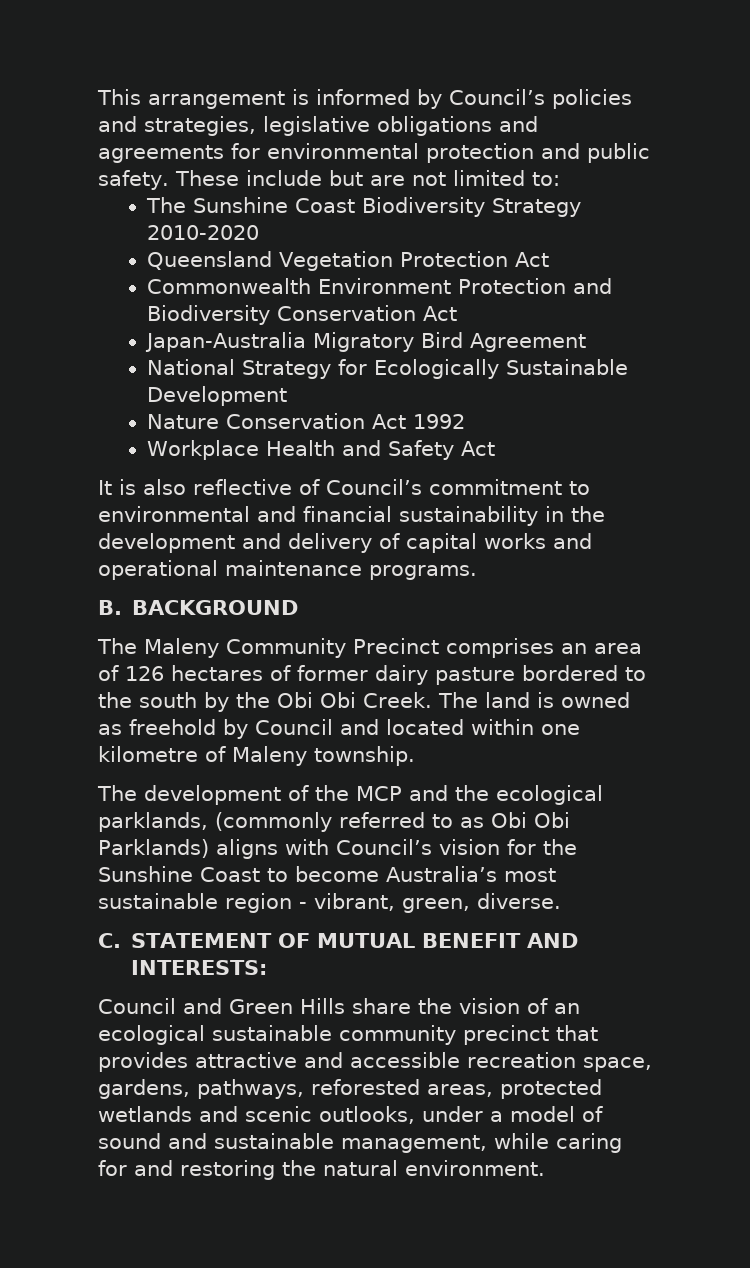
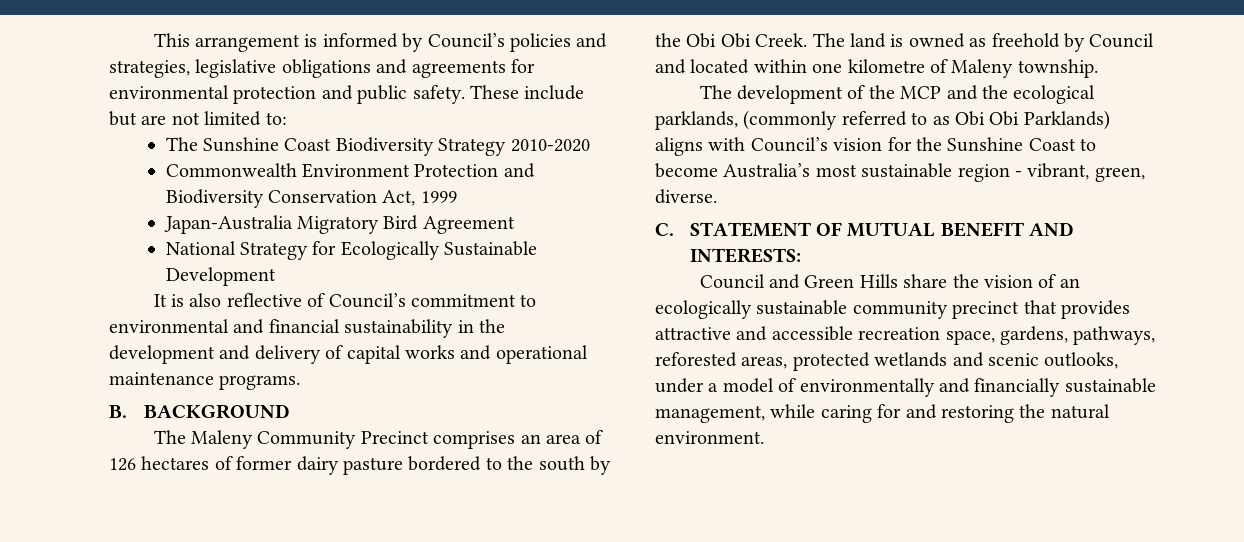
- Queensland Vegetation Protection Act
- Commonwealth Environment Protection and Biodiversity Conservation Act
+ Commonwealth Environment Protection and Biodiversity Conservation Act, 1999
- Nature Conservation Act 1992
- Workplace Health and Safety Act
- Council and Green Hills share the vision of an ecological sustainable community precinct that provides attractive and accessible recreation space, gardens, pathways, reforested areas, protected wetlands and scenic outlooks, under a model of sound and sustainable management, while caring for and restoring the natural environment.
+ Council and Green Hills share the vision of an ecologically sustainable community precinct that provides attractive and accessible recreation space, gardens, pathways, reforested areas, protected wetlands and scenic outlooks, under a model of environmentally and financially sustainable management, while caring for and restoring the natural environment.

